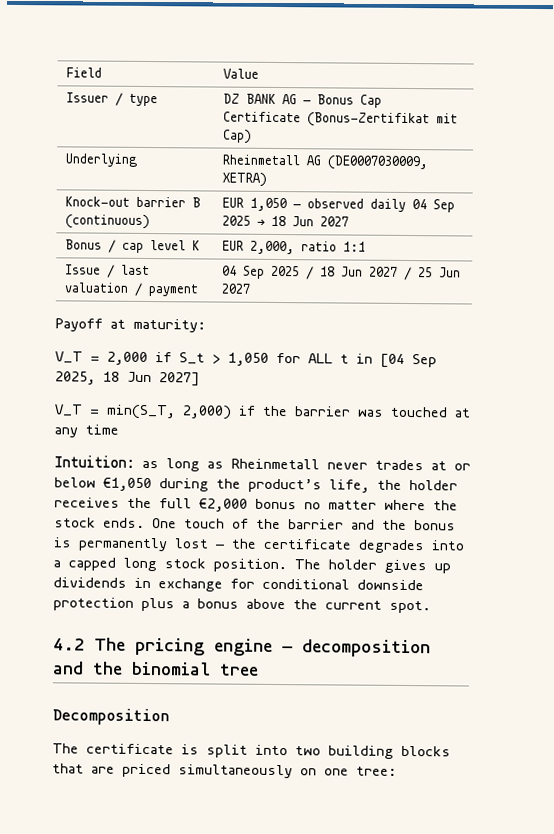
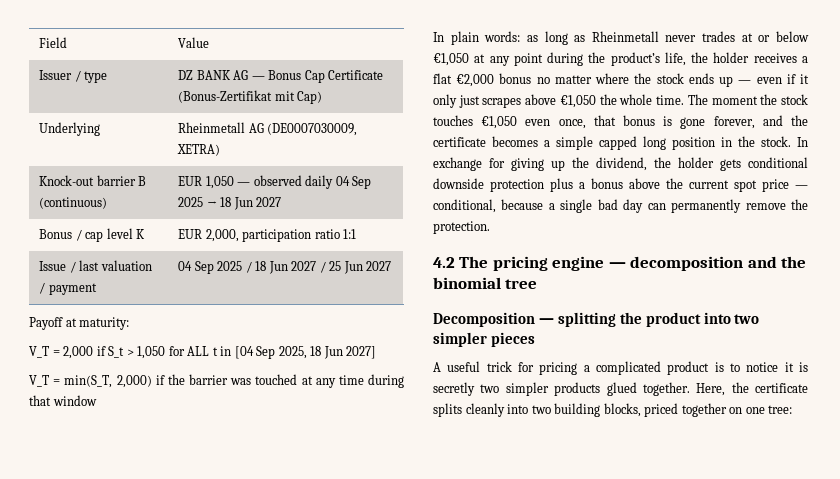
- Bonus / cap level K | EUR 2,000, ratio 1:1
+ Bonus / cap level K | EUR 2,000, participation ratio 1:1
- V_T = min(S_T, 2,000) if the barrier was touched at any time
- Intuition: as long as Rheinmetall never trades at or below €1,050 during the product’s life, the holder receives the full €2,000 bonus no matter where the stock ends. One touch of the barrier and the bonus is permanently lost — the certificate degrades into a capped long stock position. The holder gives up dividends in exchange for conditional downside protection plus a bonus above the current spot.
+ V_T = min(S_T, 2,000) if the barrier was touched at any time during that window
+ In plain words: as long as Rheinmetall never trades at or below €1,050 at any point during the product’s life, the holder receives a flat €2,000 bonus no matter where the stock ends up — even if it only just scrapes above €1,050 the whole time. The moment the stock touches €1,050 even once, that bonus is gone forever, and the certificate becomes a simple capped long position in the stock. In exchange for giving up the dividend, the holder gets conditional downside protection plus a bonus above the current spot price — conditional, because a single bad day can permanently remove the protection.
- Decomposition
- The certificate is split into two building blocks that are priced simultaneously on one tree:
+ Decomposition — splitting the product into two simpler pieces
+ A useful trick for pricing a complicated product is to notice it is secretly two simpler products glued together. Here, the certificate splits cleanly into two building blocks, priced together on one tree:

